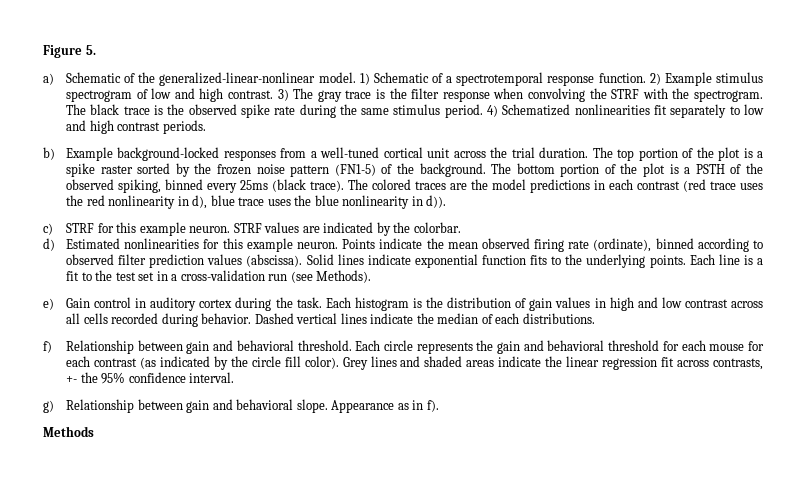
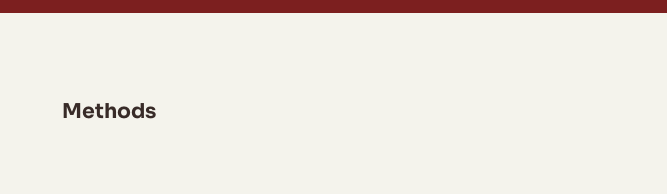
- Figure 5.
- a) Schematic of the generalized-linear-nonlinear model. 1) Schematic of a spectrotemporal response function. 2) Example stimulus spectrogram of low and high contrast. 3) The gray trace is the filter response when convolving the STRF with the spectrogram. The black trace is the observed spike rate during the same stimulus period. 4) Schematized nonlinearities fit separately to low and high contrast periods.
- b) Example background-locked responses from a well-tuned cortical unit across the trial duration. The top portion of the plot is a spike raster sorted by the frozen noise pattern (FN1-5) of the background. The bottom portion of the plot is a PSTH of the observed spiking, binned every 25ms (black trace). The colored traces are the model predictions in each contrast (red trace uses the red nonlinearity in d), blue trace uses the blue nonlinearity in d)).
- c) STRF for this example neuron. STRF values are indicated by the colorbar.
- d) Estimated nonlinearities for this example neuron. Points indicate the mean observed firing rate (ordinate), binned according to observed filter prediction values (abscissa). Solid lines indicate exponential function fits to the underlying points. Each line is a fit to the test set in a cross-validation run (see Methods).
- e) Gain control in auditory cortex during the task. Each histogram is the distribution of gain values in high and low contrast across all cells recorded during behavior. Dashed vertical lines indicate the median of each distributions.
- f) Relationship between gain and behavioral threshold. Each circle represents the gain and behavioral threshold for each mouse for each contrast (as indicated by the circle fill color). Grey lines and shaded areas indicate the linear regression fit across contrasts, +- the 95% confidence interval.
- g) Relationship between gain and behavioral slope. Appearance as in f).

